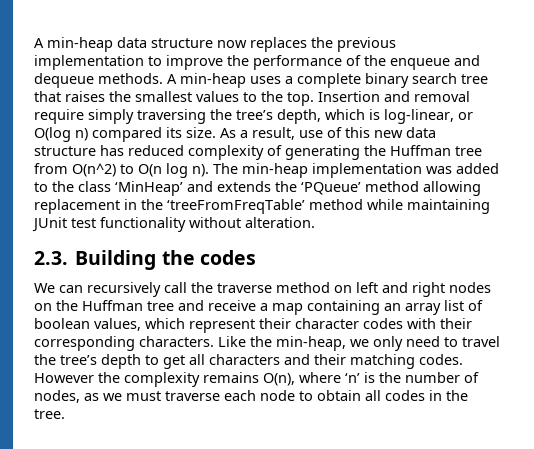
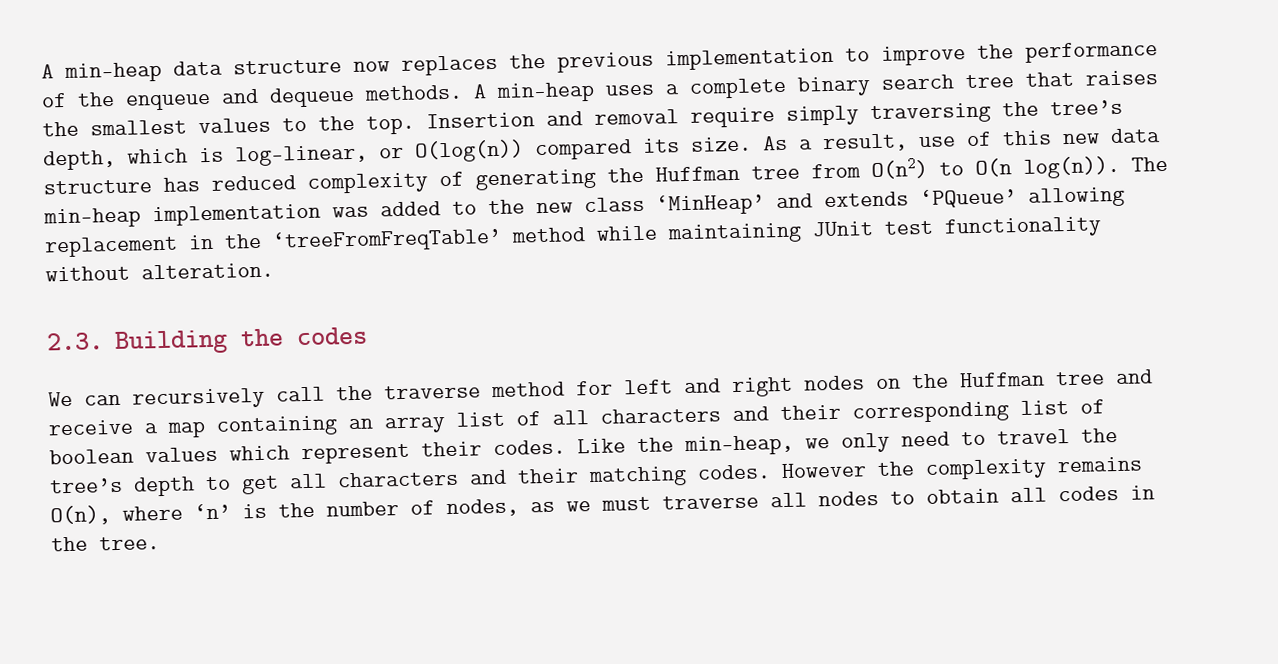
- Insertion and removal require simply traversing the tree’s depth, which is log-linear, or O(log n) compared its size.
+ Insertion and removal require simply traversing the tree’s depth, which is log-linear, or O(log(n)) compared its size.
- As a result, use of this new data structure has reduced complexity of generating the Huffman tree from O(n^2) to O(n log n).
+ As a result, use of this new data structure has reduced complexity of generating the Huffman tree from O(n2) to O(n log(n)).
- The min-heap implementation was added to the class ‘MinHeap’ and extends the ‘PQueue’ method allowing replacement in the ‘treeFromFreqTable’ method while maintaining JUnit test functionality without alteration.
+ The min-heap implementation was added to the new class ‘MinHeap’ and extends ‘PQueue’ allowing replacement in the ‘treeFromFreqTable’ method while maintaining JUnit test functionality without alteration.
- We can recursively call the traverse method on left and right nodes on the Huffman tree and receive a map containing an array list of boolean values, which represent their character codes with their corresponding characters.
+ We can recursively call the traverse method for left and right nodes on the Huffman tree and receive a map containing an array list of all characters and their corresponding list of boolean values which represent their codes.
- However the complexity remains O(n), where ‘n’ is the number of nodes, as we must traverse each node to obtain all codes in the tree.
+ However the complexity remains O(n), where ‘n’ is the number of nodes, as we must traverse all nodes to obtain all codes in the tree.

